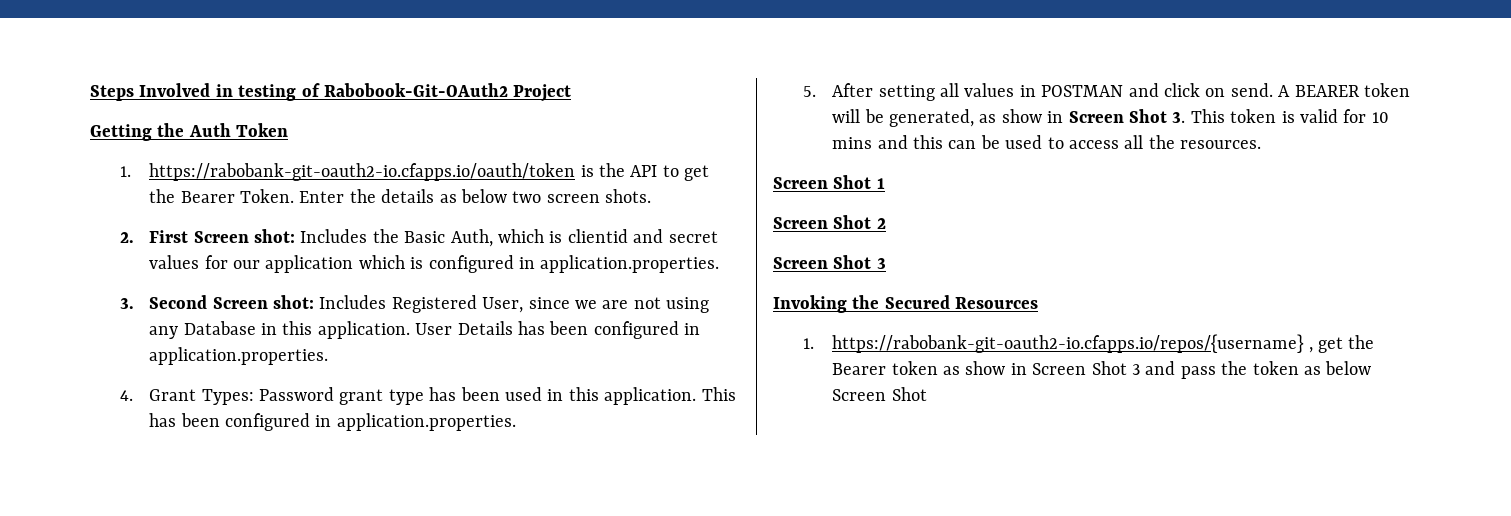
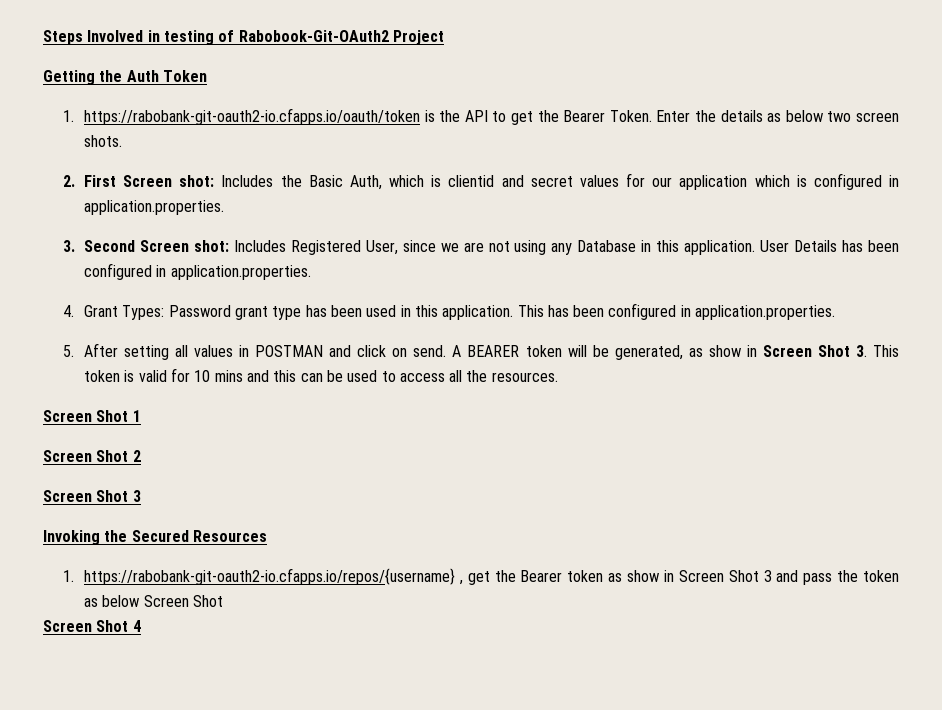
+ Screen Shot 4

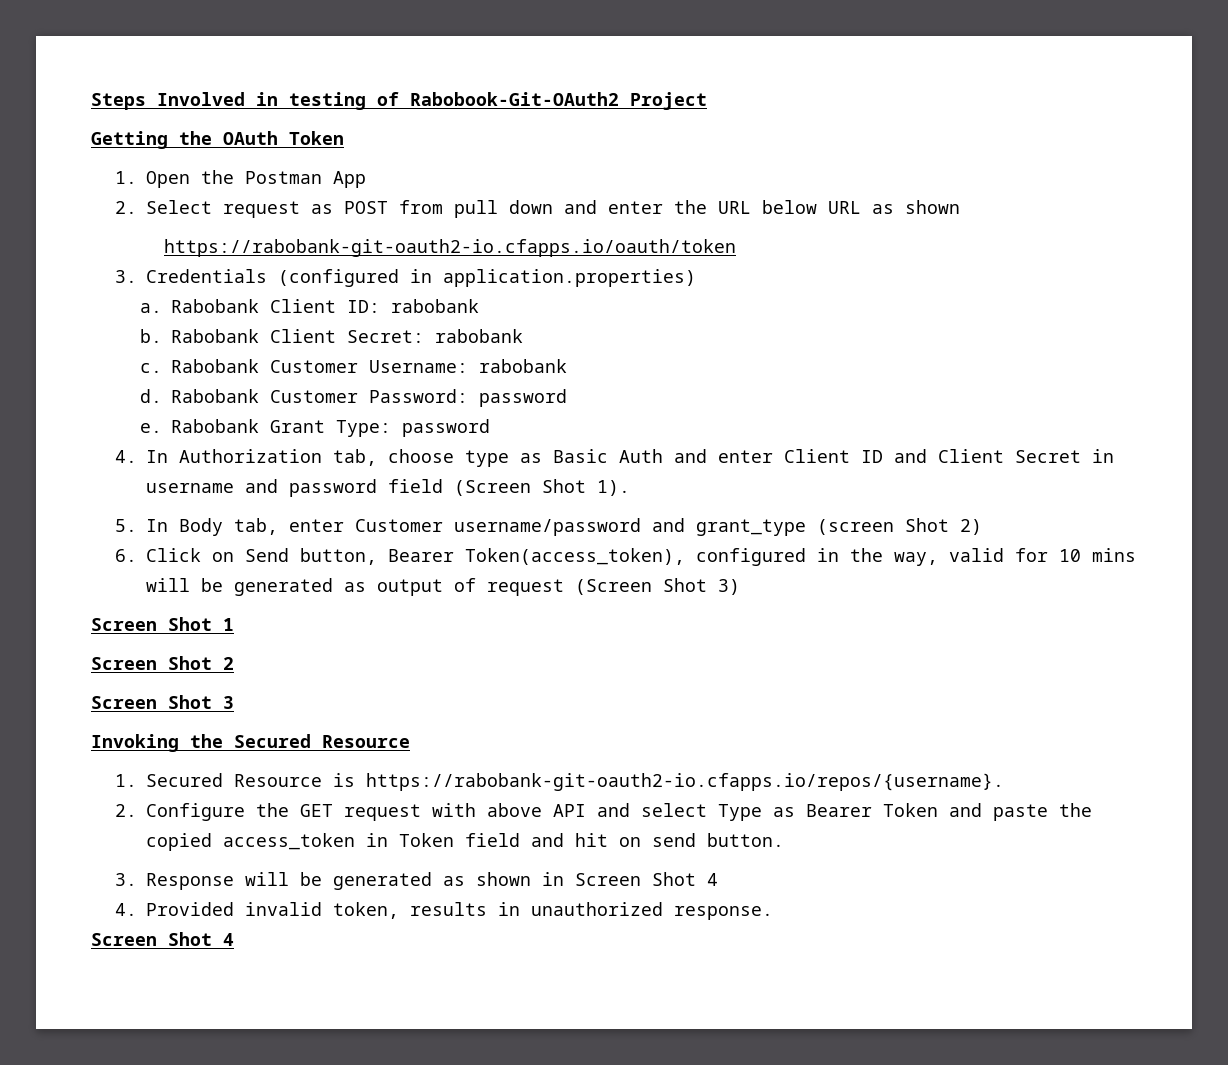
- Getting the Auth Token
+ Getting the OAuth Token
- 1. https://rabobank-git-oauth2-io.cfapps.io/oauth/token is the API to get the Bearer Token. Enter the details as below two screen shots.
- 2. First Screen shot: Includes the Basic Auth, which is clientid and secret values for our application which is configured in application.properties.
- 3. Second Screen shot: Includes Registered User, since we are not using any Database in this application. User Details has been configured in application.properties.
- 4. Grant Types: Password grant type has been used in this application. This has been configured in application.properties.
- 5. After setting all values in POSTMAN and click on send. A BEARER token will be generated, as show in Screen Shot 3. This token is valid for 10 mins and this can be used to access all the resources.
+ 1. Open the Postman App
+ 2. Select request as POST from pull down and enter the URL below URL as shown
+ https://rabobank-git-oauth2-io.cfapps.io/oauth/token
+ 3. Credentials (configured in application.properties)
+ a. Rabobank Client ID: rabobank
+ b. Rabobank Client Secret: rabobank
+ c. Rabobank Customer Username: rabobank
+ d. Rabobank Customer Password: password
+ e. Rabobank Grant Type: password
+ 4. In Authorization tab, choose type as Basic Auth and enter Client ID and Client Secret in username and password field (Screen Shot 1).
+ 5. In Body tab, enter Customer username/password and grant_type (screen Shot 2)
+ 6. Click on Send button, Bearer Token(access_token), configured in the way, valid for 10 mins will be generated as output of request (Screen Shot 3)
- Invoking the Secured Resources
- 1. https://rabobank-git-oauth2-io.cfapps.io/repos/{username} , get the Bearer token as show in Screen Shot 3 and pass the token as below Screen Shot
+ Invoking the Secured Resource
+ 1. Secured Resource is https://rabobank-git-oauth2-io.cfapps.io/repos/{username}.
+ 2. Configure the GET request with above API and select Type as Bearer Token and paste the copied access_token in Token field and hit on send button.
+ 3. Response will be generated as shown in Screen Shot 4
+ 4. Provided invalid token, results in unauthorized response.

